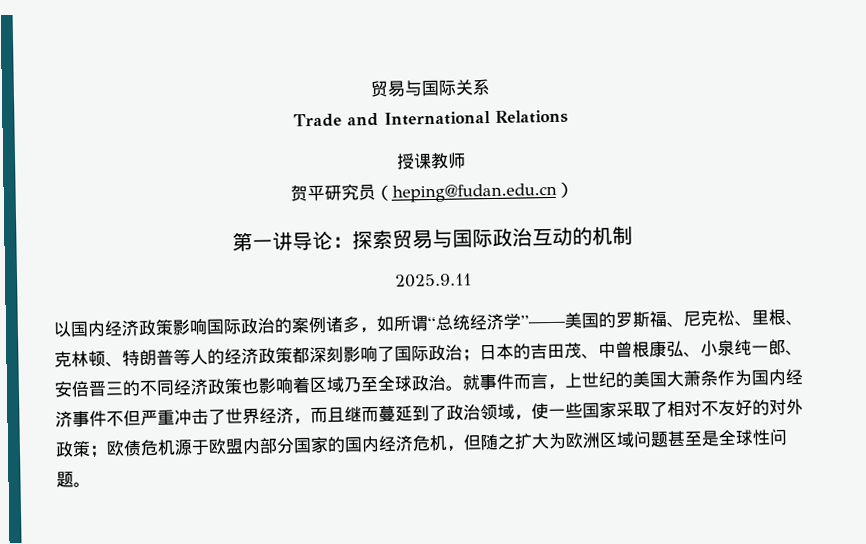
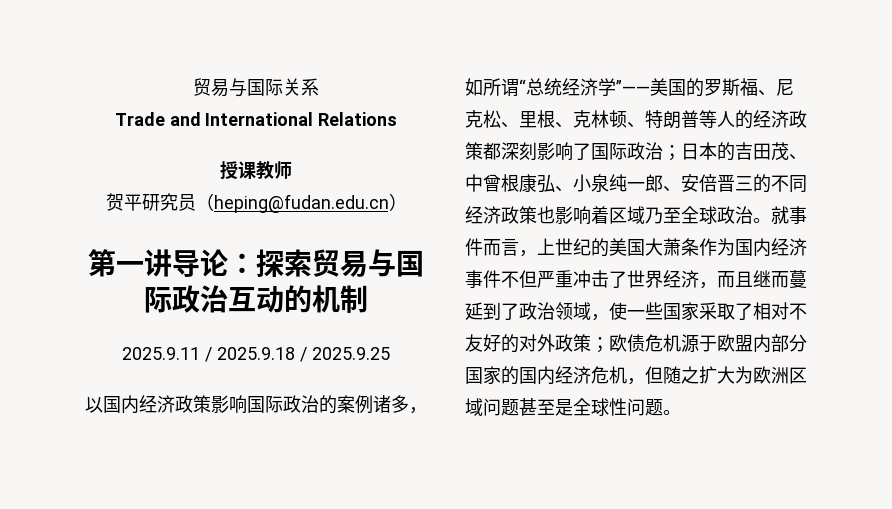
- 2025.9.11
+ 2025.9.11 / 2025.9.18 / 2025.9.25

